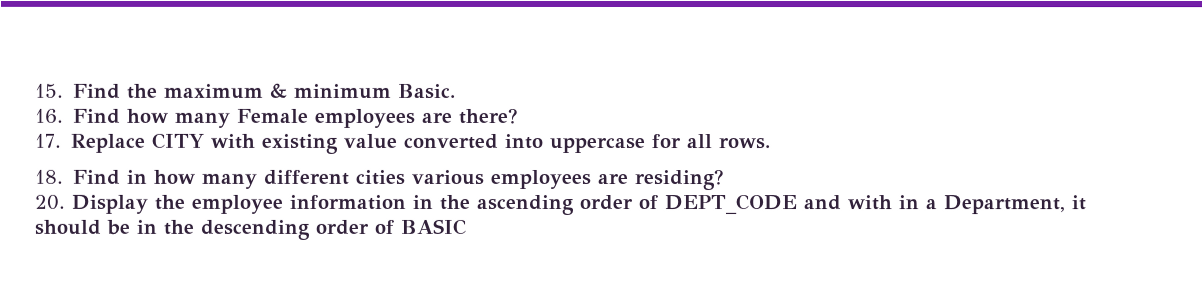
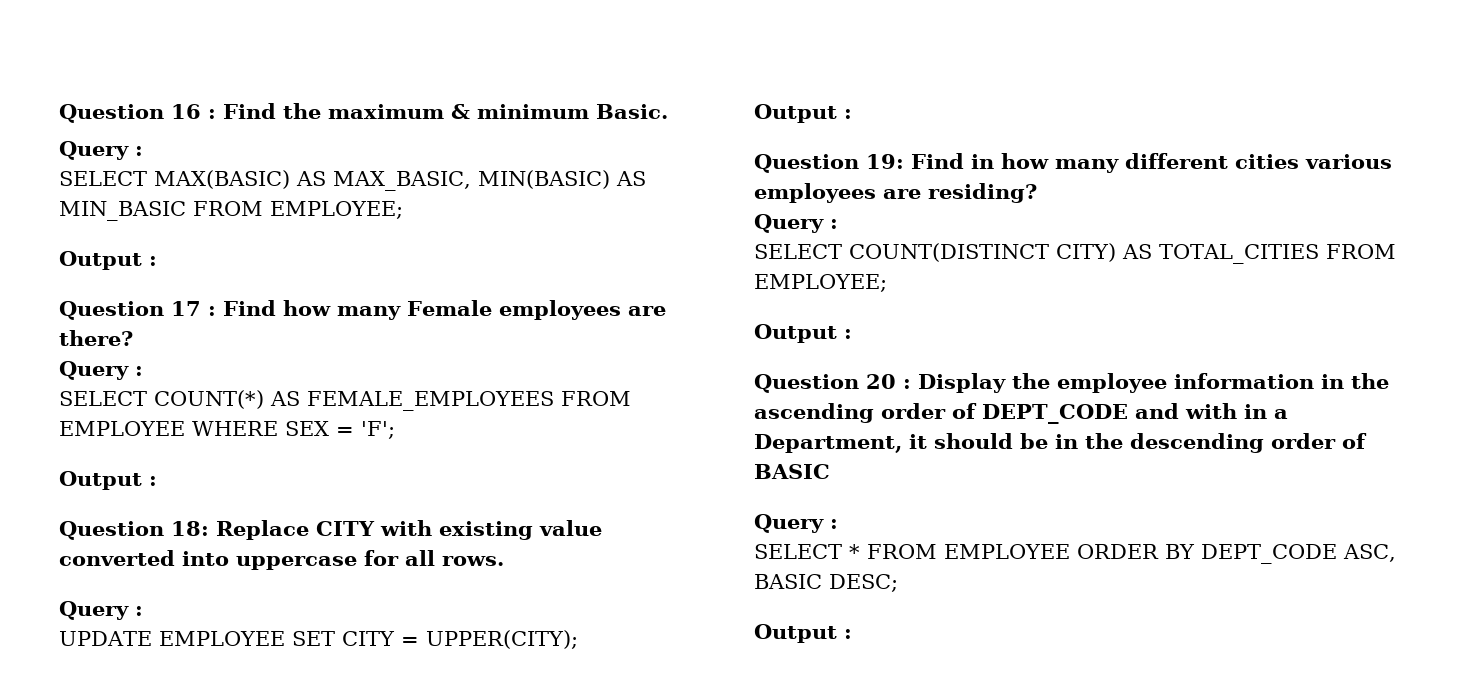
- 15. Find the maximum & minimum Basic.
- 16. Find how many Female employees are there?
- 17. Replace CITY with existing value converted into uppercase for all rows.
- 18. Find in how many different cities various employees are residing?
- 20. Display the employee information in the ascending order of DEPT_CODE and with in a Department, it should be in the descending order of BASIC
+ Question 16 : Find the maximum & minimum Basic.
+ Query :
+ SELECT MAX(BASIC) AS MAX_BASIC, MIN(BASIC) AS MIN_BASIC FROM EMPLOYEE;
+ Output :
+ Question 17 : Find how many Female employees are there?
+ Query :
+ SELECT COUNT(*) AS FEMALE_EMPLOYEES FROM EMPLOYEE WHERE SEX = 'F';
+ Output :
+ Question 18: Replace CITY with existing value converted into uppercase for all rows.
+ Query :
+ UPDATE EMPLOYEE SET CITY = UPPER(CITY);
+ Output :
+ Question 19: Find in how many different cities various employees are residing?
+ Query :
+ SELECT COUNT(DISTINCT CITY) AS TOTAL_CITIES FROM EMPLOYEE;
+ Output :
+ Question 20 : Display the employee information in the ascending order of DEPT_CODE and with in a Department, it should be in the descending order of BASIC
+ Query :
+ SELECT * FROM EMPLOYEE ORDER BY DEPT_CODE ASC, BASIC DESC;
+ Output :

